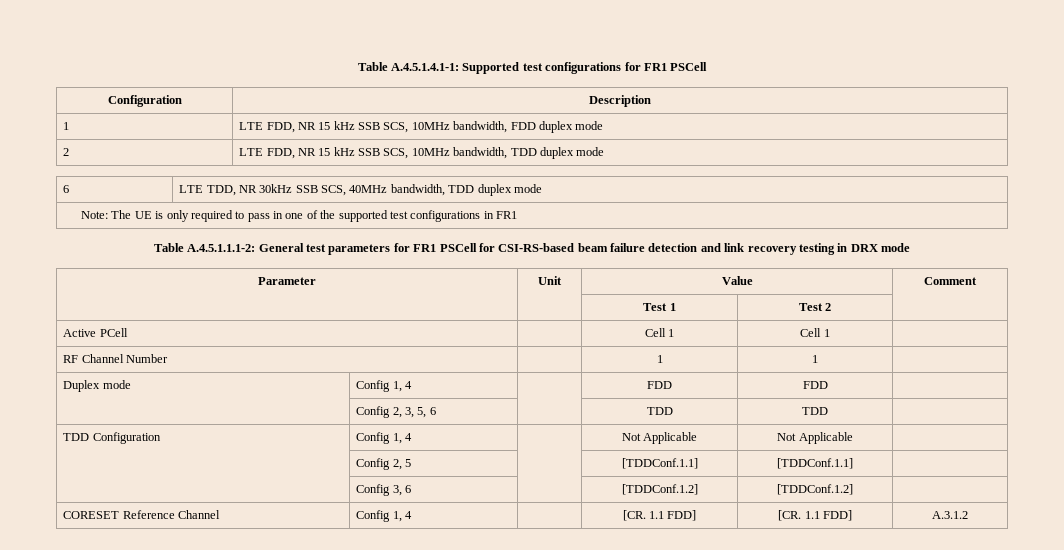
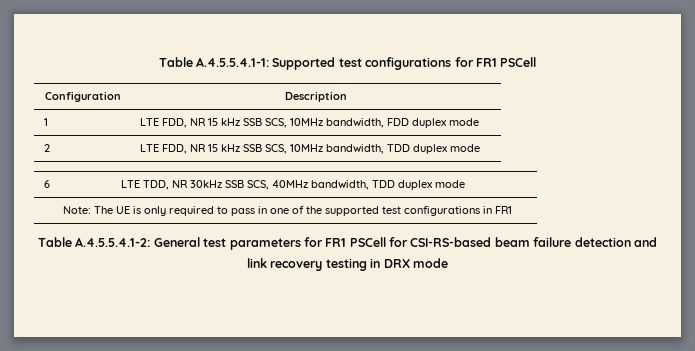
- Table A.4.5.1.4.1-1: Supported test configurations for FR1 PSCell
+ Table A.4.5.5.4.1-1: Supported test configurations for FR1 PSCell
- Table A.4.5.1.1.1-2: General test parameters for FR1 PSCell for CSI-RS-based beam failure detection and link recovery testing in DRX mode
+ Table A.4.5.5.4.1-2: General test parameters for FR1 PSCell for CSI-RS-based beam failure detection and link recovery testing in DRX mode
- Parameter | Unit | Value | Comment
- | | Test 1 | Test 2 |
- Active PCell | | Cell 1 | Cell 1 |
- RF Channel Number | | 1 | 1 |
- Duplex mode | Config 1, 4 | | FDD | FDD |
- | Config 2, 3, 5, 6 | | TDD | TDD |
- TDD Configuration | Config 1, 4 | | Not Applicable | Not Applicable |
- | Config 2, 5 | | [TDDConf.1.1] | [TDDConf.1.1] |
- | Config 3, 6 | | [TDDConf.1.2] | [TDDConf.1.2] |
- CORESET Reference Channel | Config 1, 4 | | [CR. 1.1 FDD] | [CR. 1.1 FDD] | A.3.1.2

